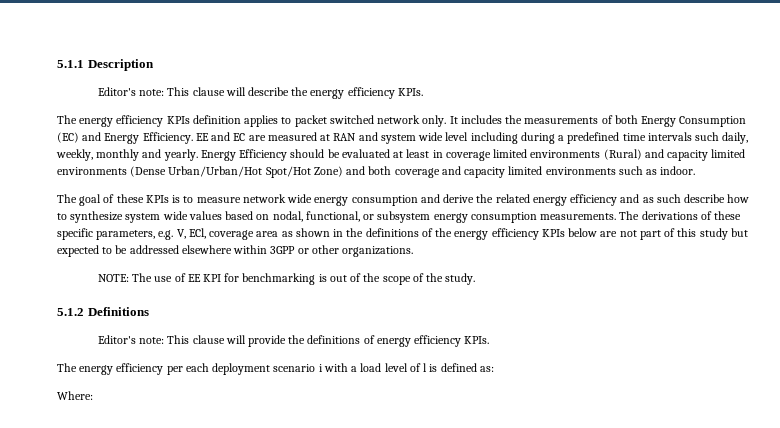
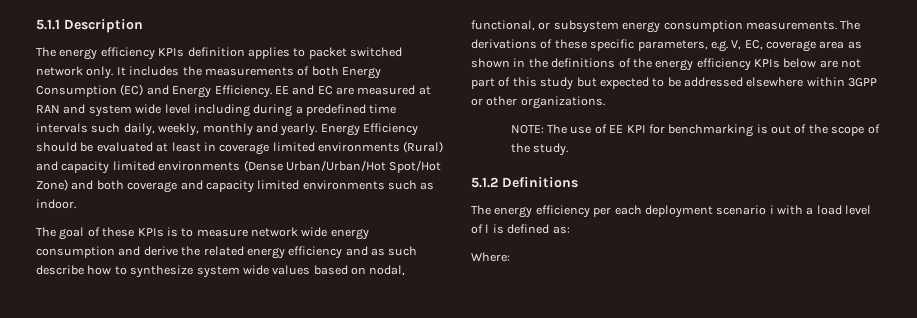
- Editor's note: This clause will describe the energy efficiency KPIs.
- The derivations of these specific parameters, e.g. V, ECl, coverage area as shown in the definitions of the energy efficiency KPIs below are not part of this study but expected to be addressed elsewhere within 3GPP or other organizations.
+ The derivations of these specific parameters, e.g. V, EC, coverage area as shown in the definitions of the energy efficiency KPIs below are not part of this study but expected to be addressed elsewhere within 3GPP or other organizations.
- Editor's note: This clause will provide the definitions of energy efficiency KPIs.

